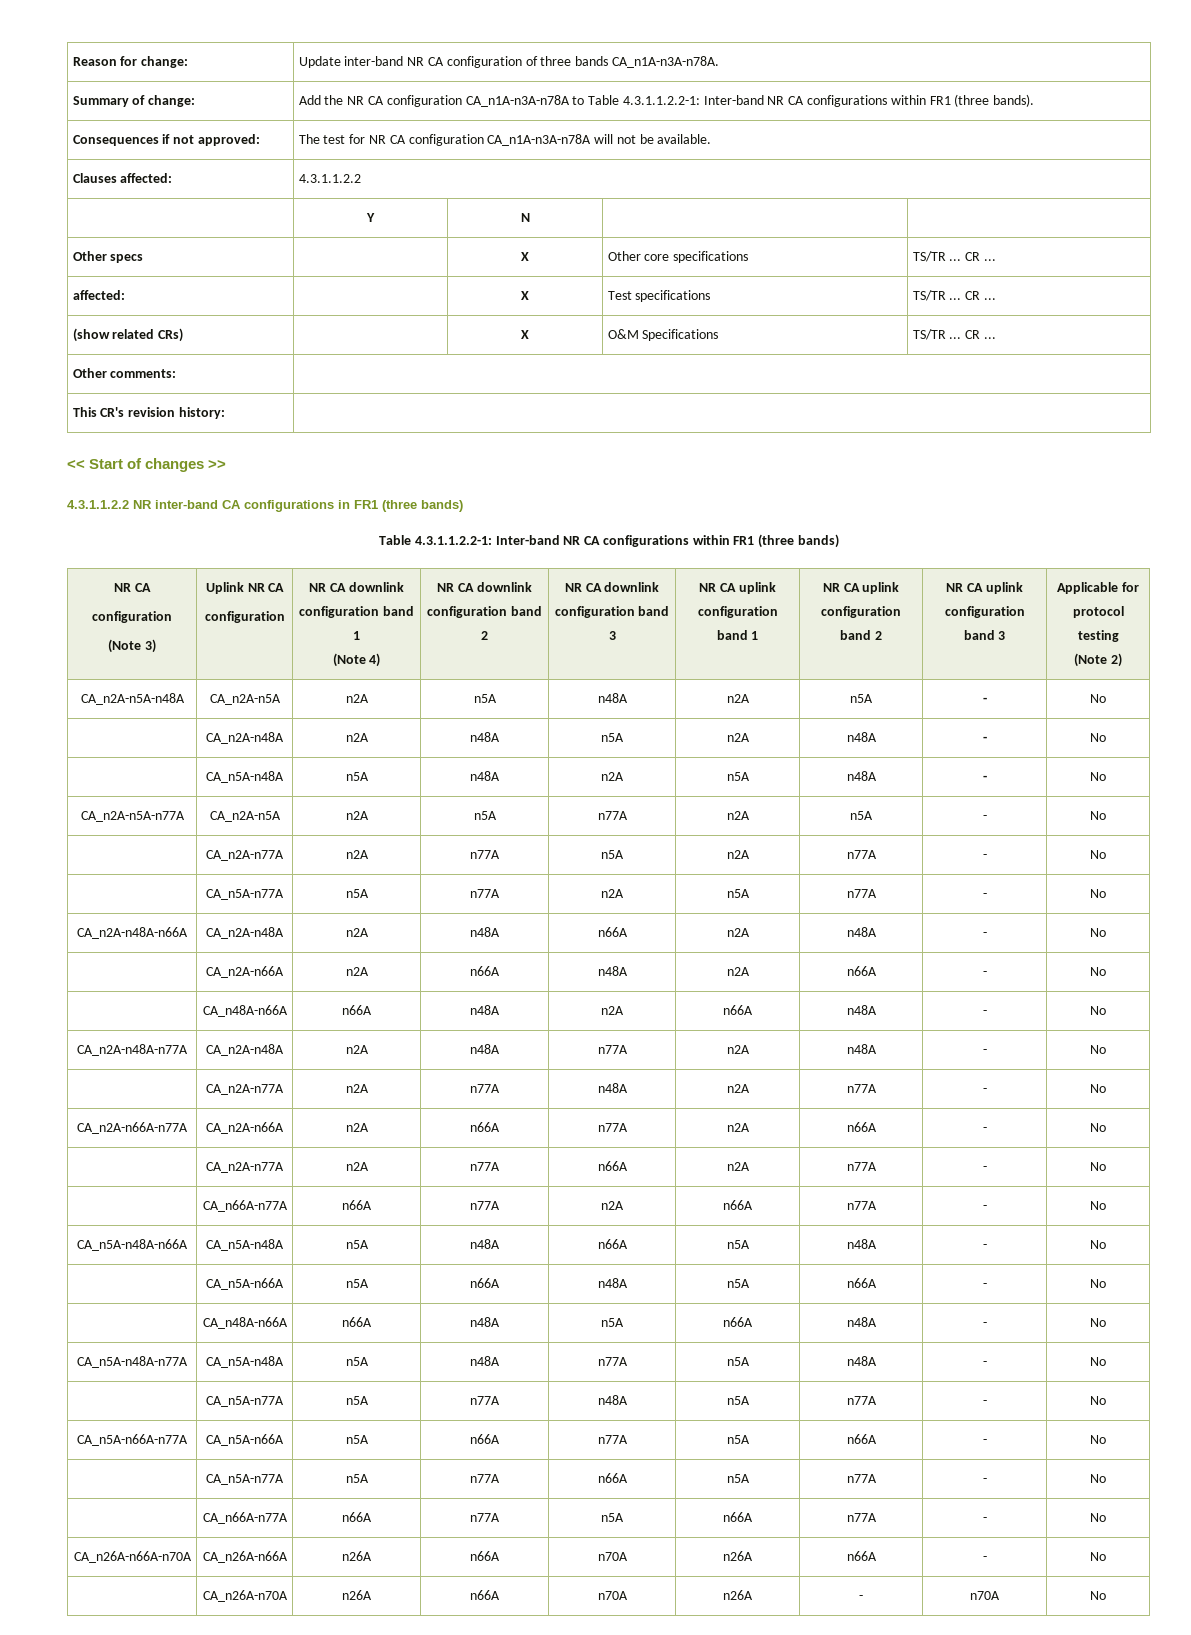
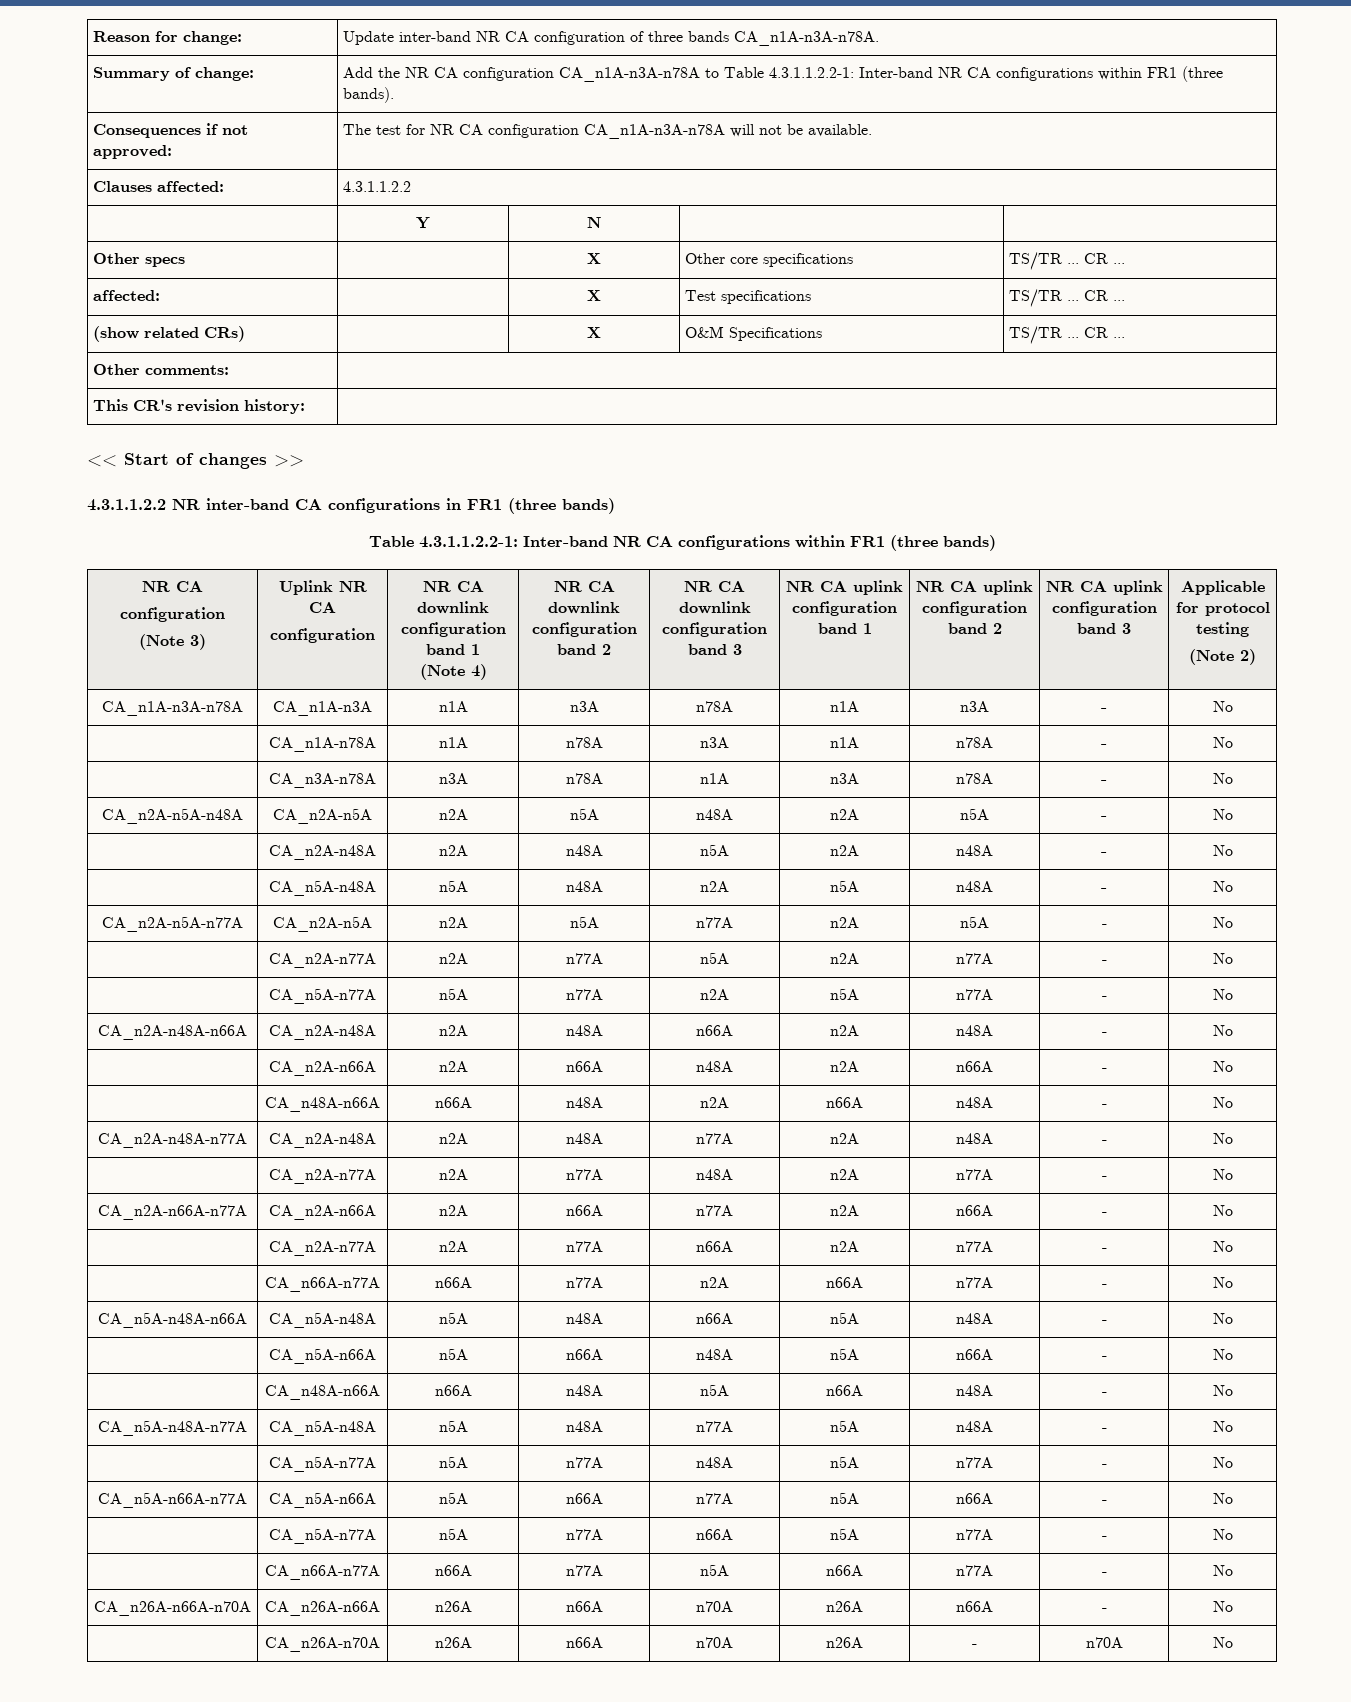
+ CA_n1A-n3A-n78A | CA_n1A-n3A | n1A | n3A | n78A | n1A | n3A | - | No
+ | CA_n1A-n78A | n1A | n78A | n3A | n1A | n78A | - | No
+ | CA_n3A-n78A | n3A | n78A | n1A | n3A | n78A | - | No

